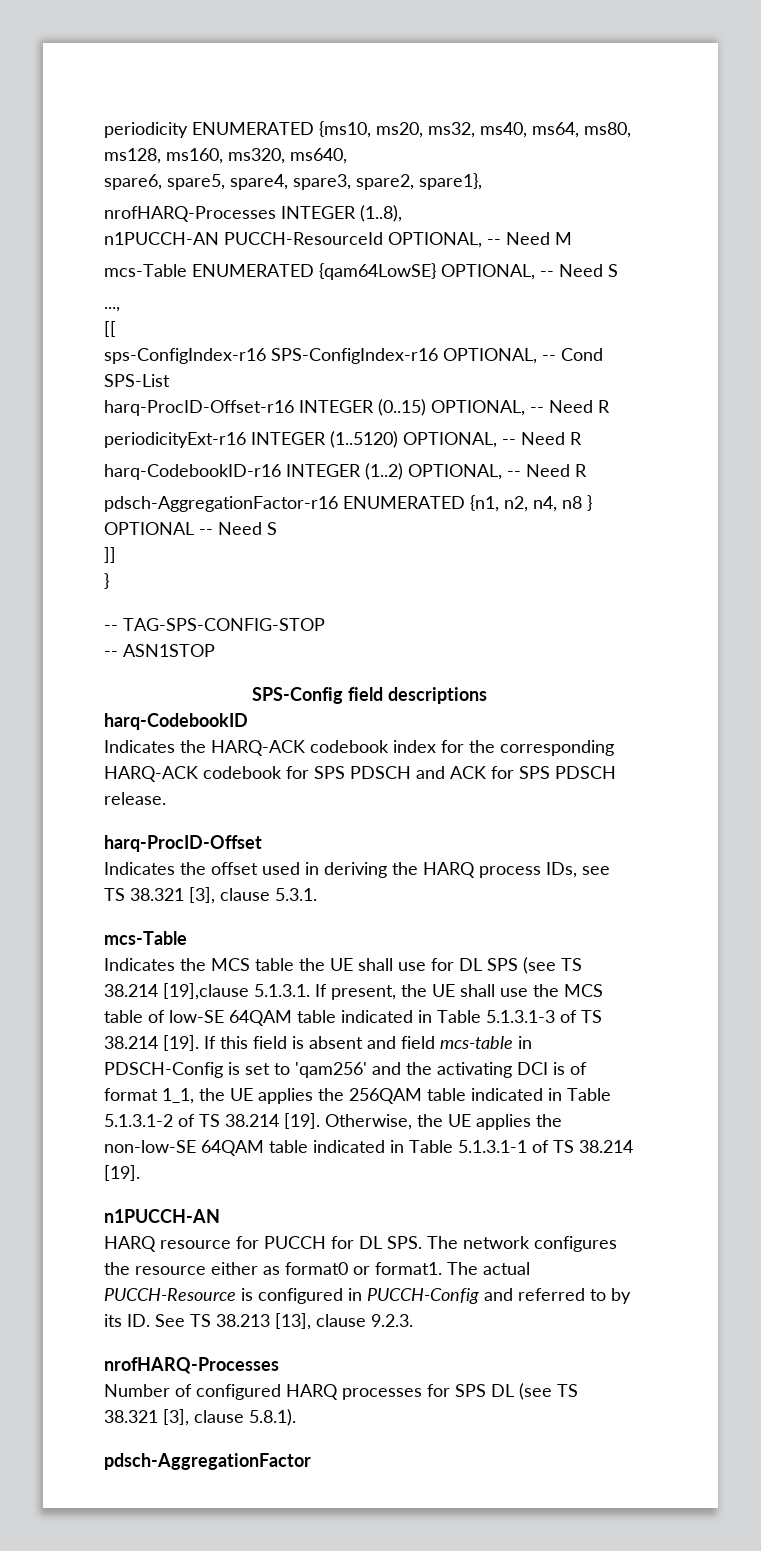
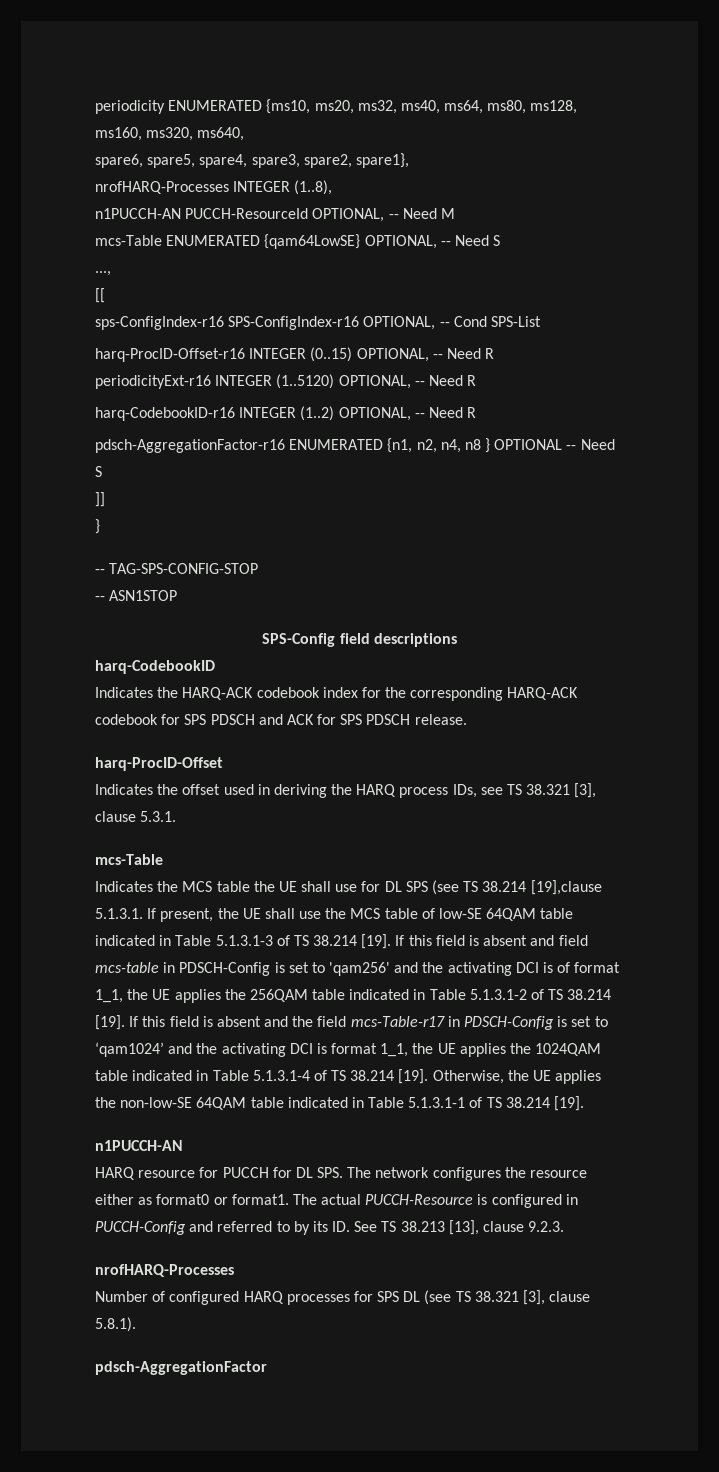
+ If this field is absent and the field mcs-Table-r17 in PDSCH-Config is set to ‘qam1024’ and the activating DCI is format 1_1, the UE applies the 1024QAM table indicated in Table 5.1.3.1-4 of TS 38.214 [19].

